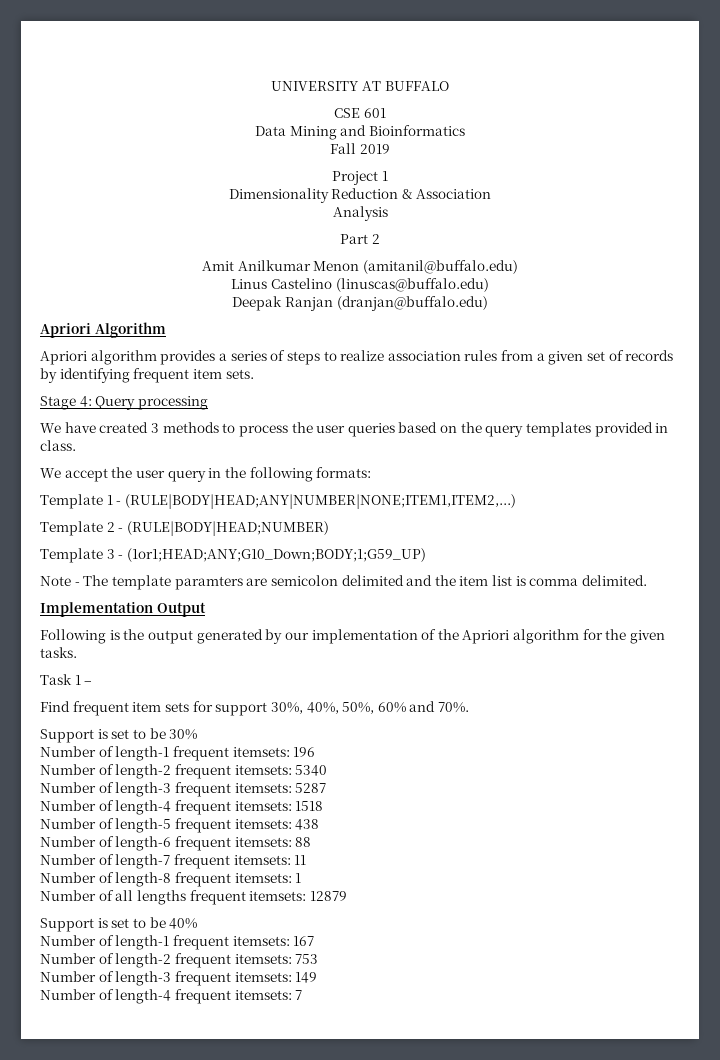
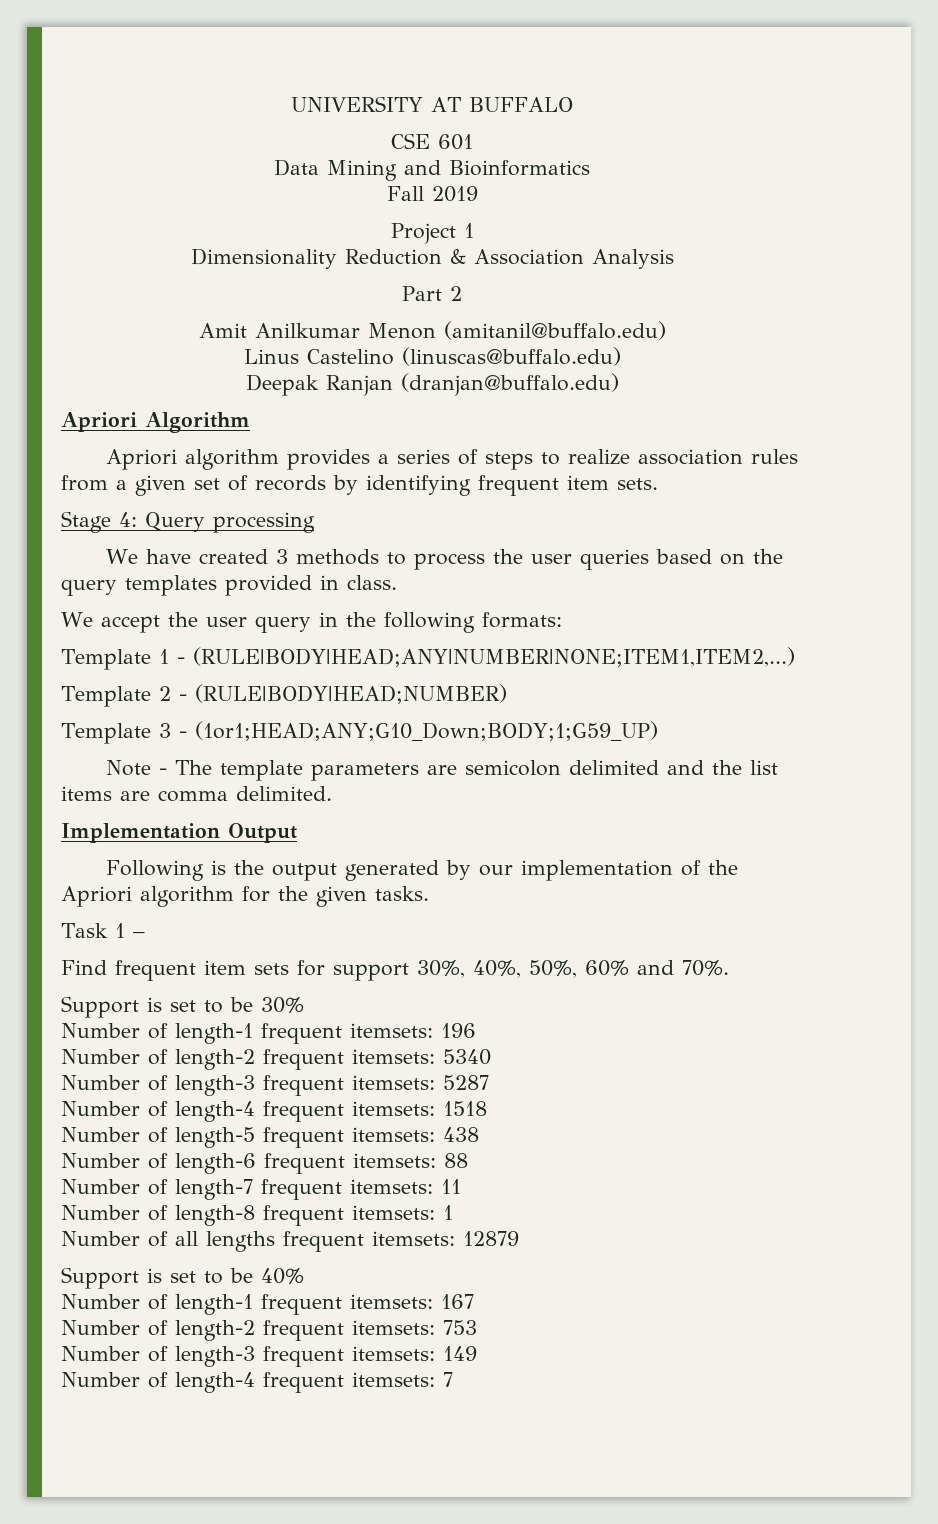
- Dimensionality Reduction & Association
- Analysis
+ Dimensionality Reduction & Association Analysis
- Note - The template paramters are semicolon delimited and the item list is comma delimited.
+ Note - The template parameters are semicolon delimited and the list items are comma delimited.

